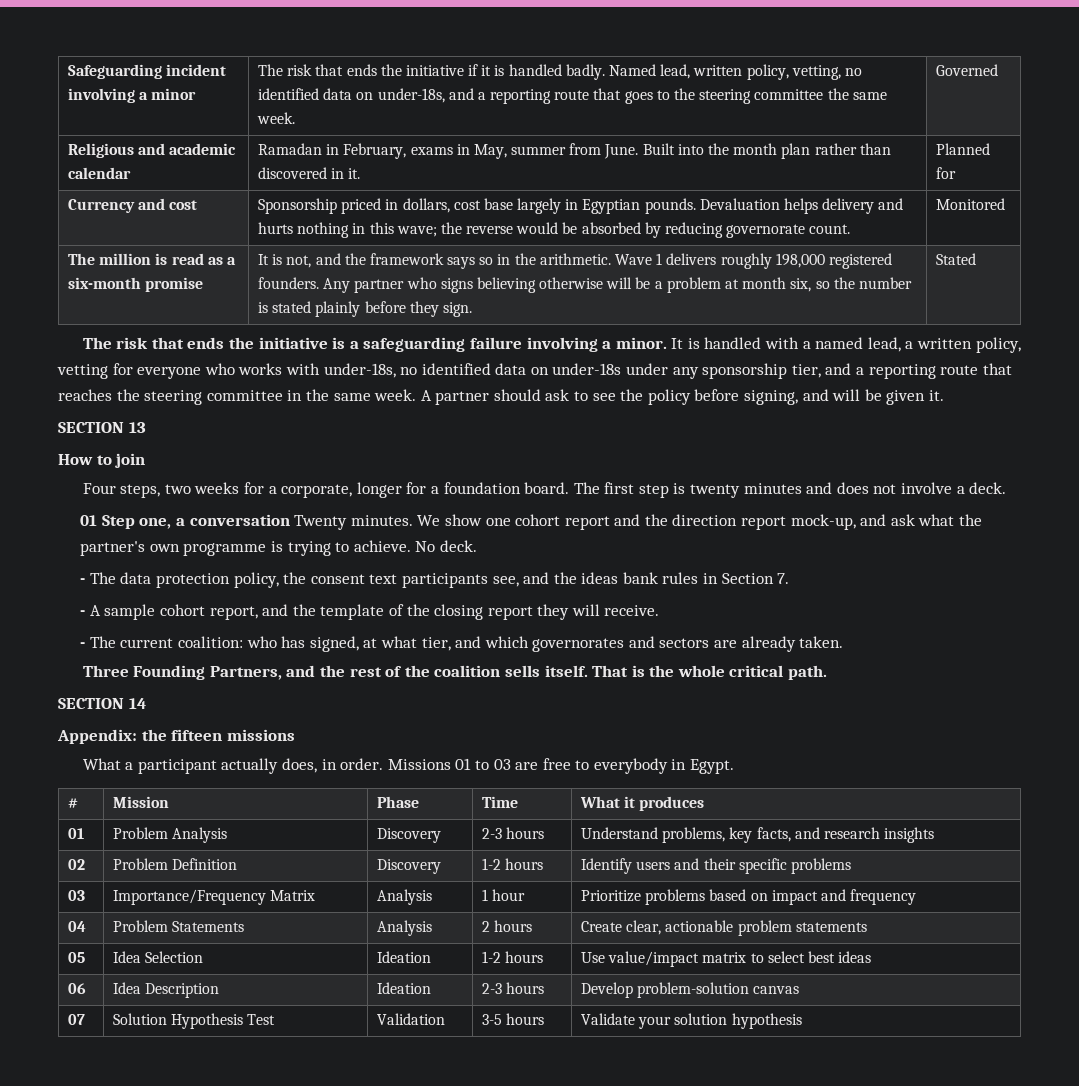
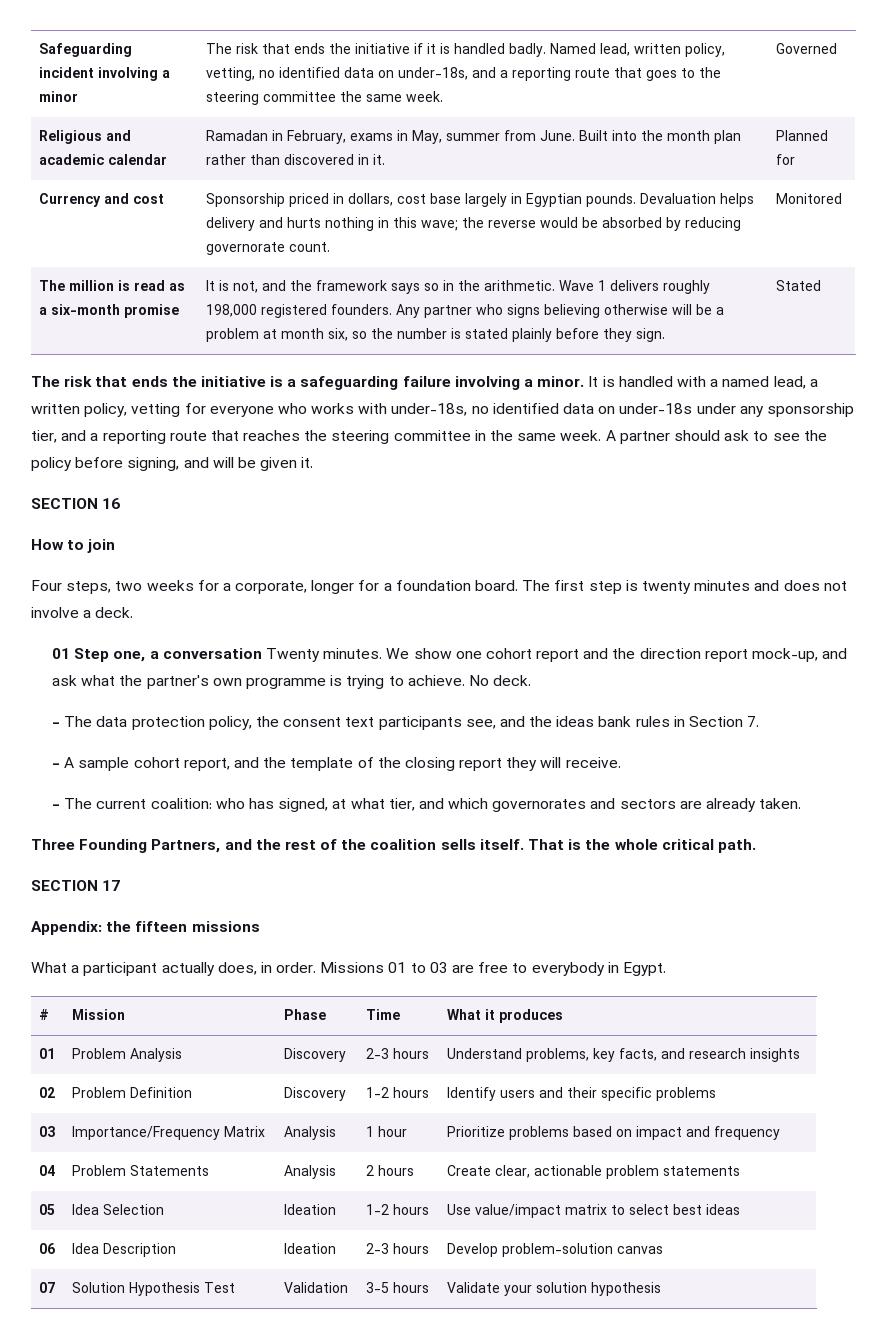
- SECTION 13
+ SECTION 16
- SECTION 14
+ SECTION 17

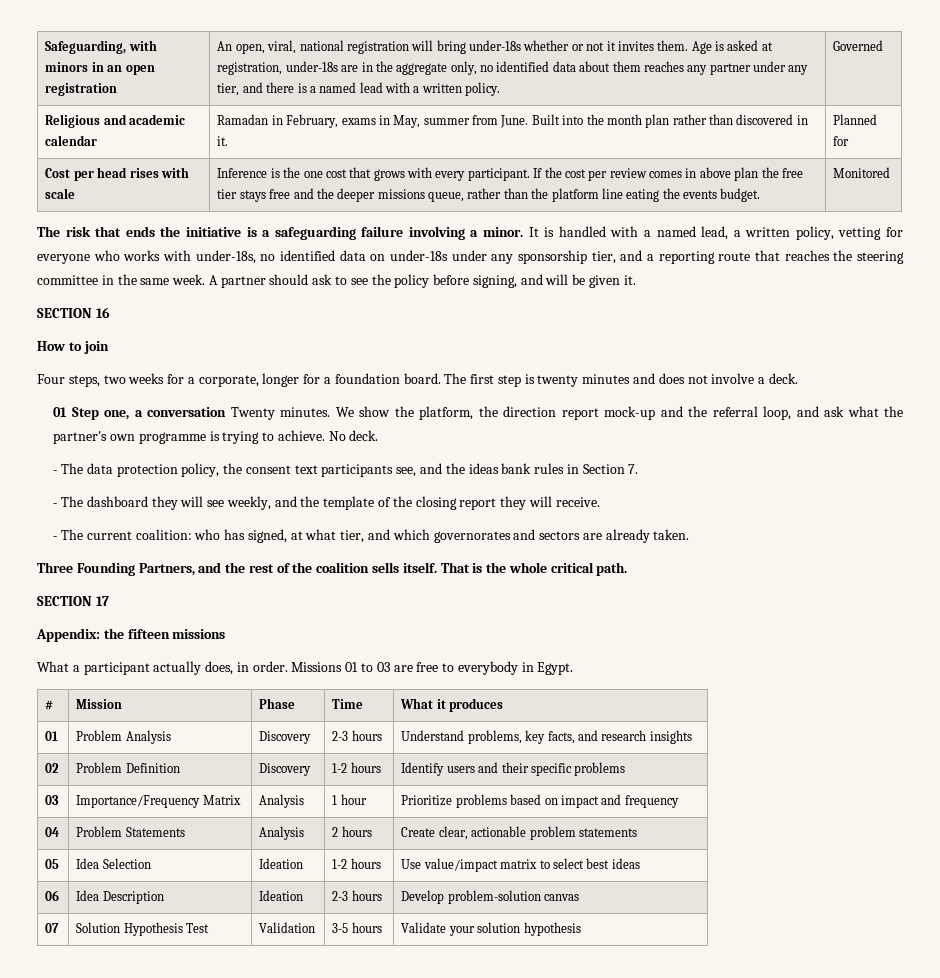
- Safeguarding incident involving a minor | The risk that ends the initiative if it is handled badly. Named lead, written policy, vetting, no identified data on under-18s, and a reporting route that goes to the steering committee the same week.
+ Safeguarding, with minors in an open registration | An open, viral, national registration will bring under-18s whether or not it invites them. Age is asked at registration, under-18s are in the aggregate only, no identified data about them reaches any partner under any tier, and there is a named lead with a written policy.
- Currency and cost | Sponsorship priced in dollars, cost base largely in Egyptian pounds. Devaluation helps delivery and hurts nothing in this wave; the reverse would be absorbed by reducing governorate count. | Monitored
- The million is read as a six-month promise | It is not, and the framework says so in the arithmetic. Wave 1 delivers roughly 198,000 registered founders. Any partner who signs believing otherwise will be a problem at month six, so the number is stated plainly before they sign. | Stated
+ Cost per head rises with scale | Inference is the one cost that grows with every participant. If the cost per review comes in above plan the free tier stays free and the deeper missions queue, rather than the platform line eating the events budget. | Monitored
- We show one cohort report and the direction report mock-up, and ask what the partner's own programme is trying to achieve.
+ We show the platform, the direction report mock-up and the referral loop, and ask what the partner's own programme is trying to achieve.
- - A sample cohort report, and the template of the closing report they will receive.
+ - The dashboard they will see weekly, and the template of the closing report they will receive.

